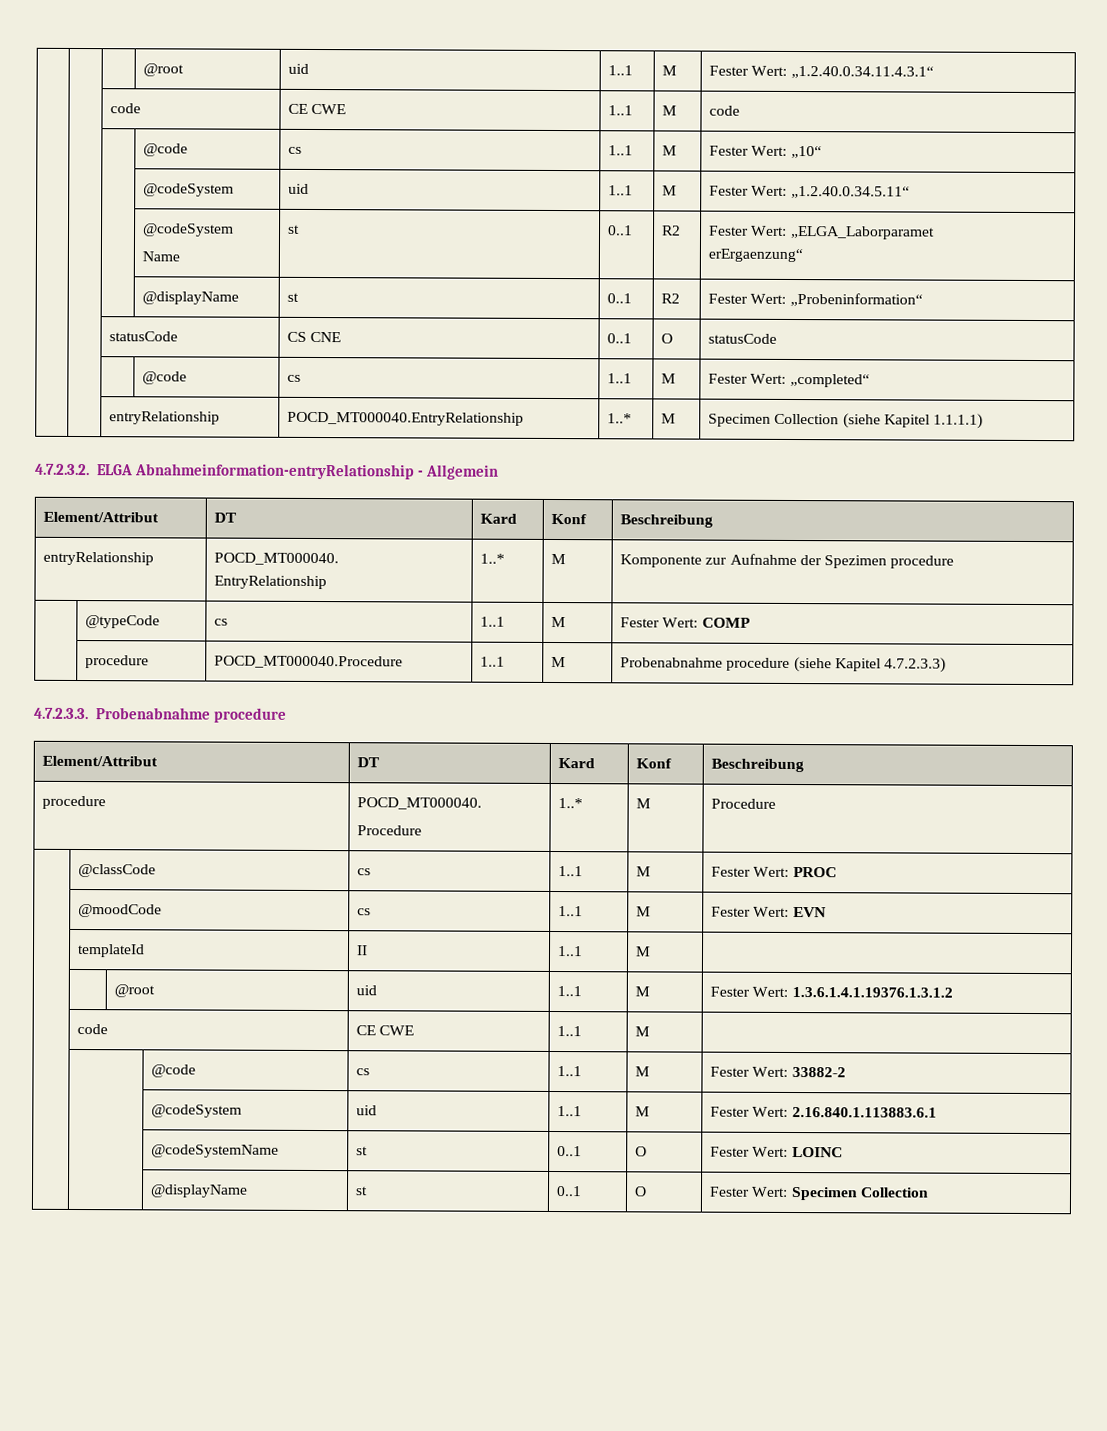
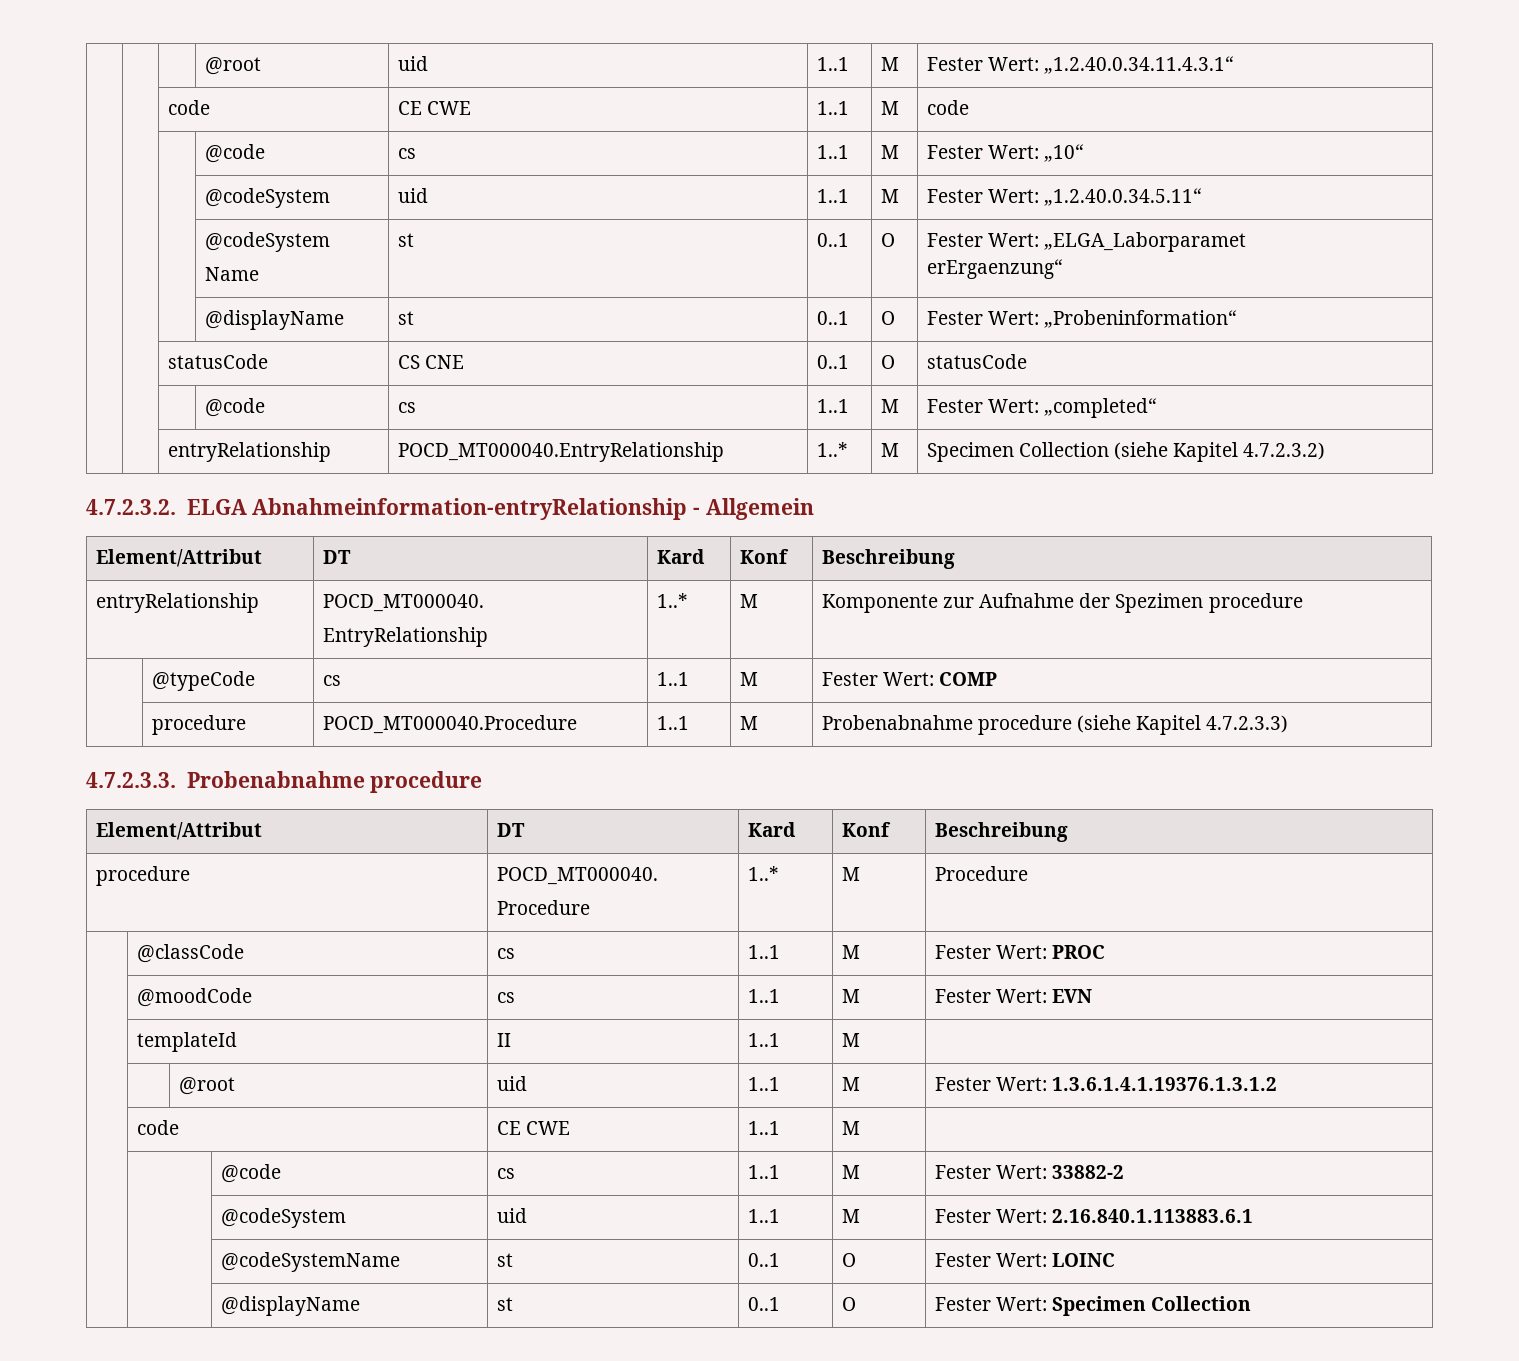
  | | | @codeSystem | uid | 1..1 | M | Fester Wert: „1.2.40.0.34.5.11“
  | | | @codeSystem
- Name | st | 0..1 | R2 | Fester Wert: „ELGA_Laborparamet
+ Name | st | 0..1 | O | Fester Wert: „ELGA_Laborparamet
- | | | @displayName | st | 0..1 | R2 | Fester Wert: „Probeninformation“
+ | | | @displayName | st | 0..1 | O | Fester Wert: „Probeninformation“
- | | entryRelationship | POCD_MT000040.EntryRelationship | 1..* | M | Specimen Collection (siehe Kapitel 1.1.1.1)
+ | | entryRelationship | POCD_MT000040.EntryRelationship | 1..* | M | Specimen Collection (siehe Kapitel 4.7.2.3.2)

